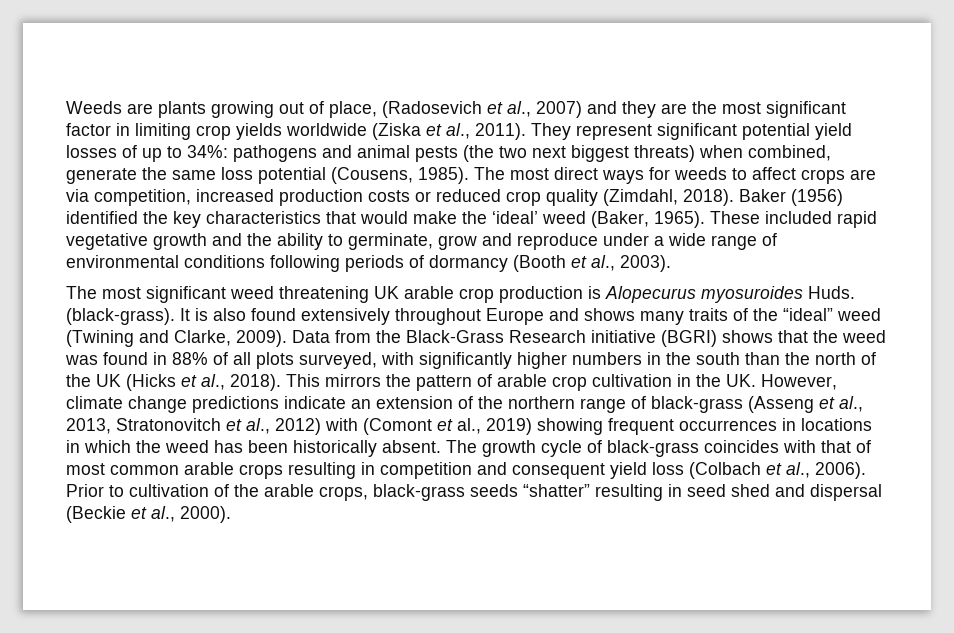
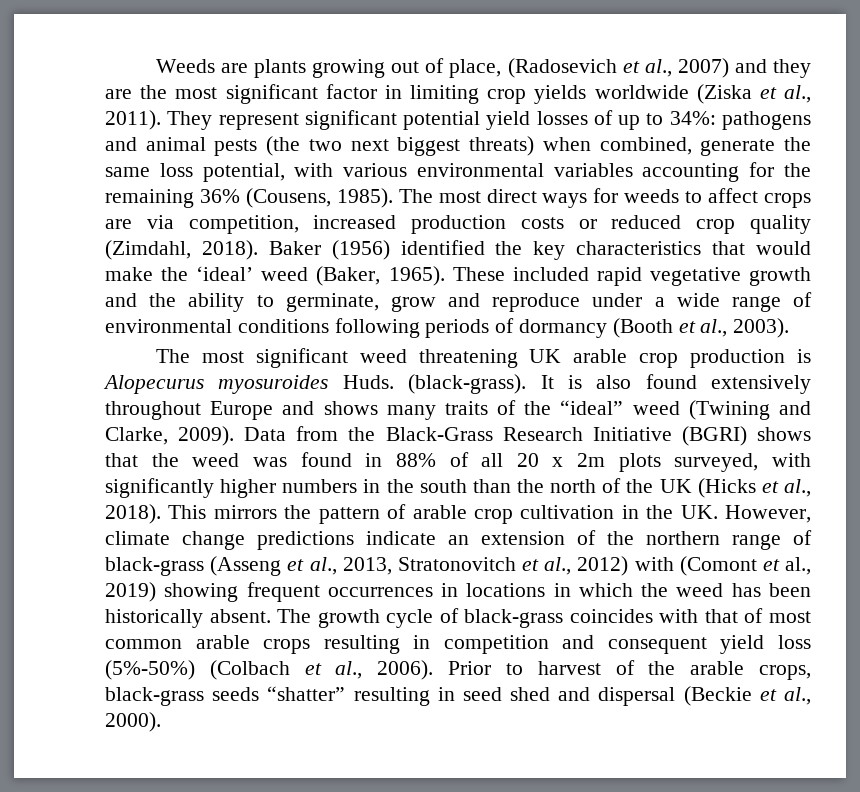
- They represent significant potential yield losses of up to 34%: pathogens and animal pests (the two next biggest threats) when combined, generate the same loss potential (Cousens, 1985).
+ They represent significant potential yield losses of up to 34%: pathogens and animal pests (the two next biggest threats) when combined, generate the same loss potential, with various environmental variables accounting for the remaining 36% (Cousens, 1985).
- Data from the Black-Grass Research initiative (BGRI) shows that the weed was found in 88% of all plots surveyed, with significantly higher numbers in the south than the north of the UK (Hicks et al., 2018).
+ Data from the Black-Grass Research Initiative (BGRI) shows that the weed was found in 88% of all 20 x 2m plots surveyed, with significantly higher numbers in the south than the north of the UK (Hicks et al., 2018).
- The growth cycle of black-grass coincides with that of most common arable crops resulting in competition and consequent yield loss (Colbach et al., 2006).
+ The growth cycle of black-grass coincides with that of most common arable crops resulting in competition and consequent yield loss (5%-50%) (Colbach et al., 2006).
- Prior to cultivation of the arable crops, black-grass seeds “shatter” resulting in seed shed and dispersal (Beckie et al., 2000).
+ Prior to harvest of the arable crops, black-grass seeds “shatter” resulting in seed shed and dispersal (Beckie et al., 2000).

